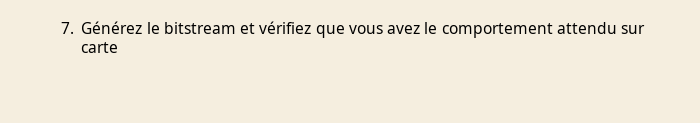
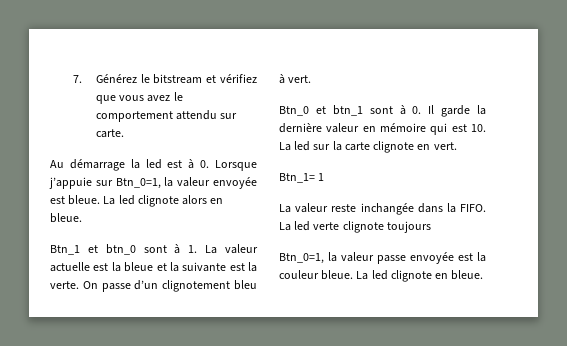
- 7. Générez le bitstream et vérifiez que vous avez le comportement attendu sur carte
+ 7. Générez le bitstream et vérifiez que vous avez le comportement attendu sur carte.
+ Au démarrage la led est à 0. Lorsque j’appuie sur Btn_0=1, la valeur envoyée est bleue. La led clignote alors en bleue.
+ Btn_1 et btn_0 sont à 1. La valeur actuelle est la bleue et la suivante est la verte. On passe d’un clignotement bleu à vert.
+ Btn_0 et btn_1 sont à 0. Il garde la dernière valeur en mémoire qui est 10. La led sur la carte clignote en vert.
+ Btn_1= 1
+ La valeur reste inchangée dans la FIFO. La led verte clignote toujours
+ Btn_0=1, la valeur passe envoyée est la couleur bleue. La led clignote en bleue.

